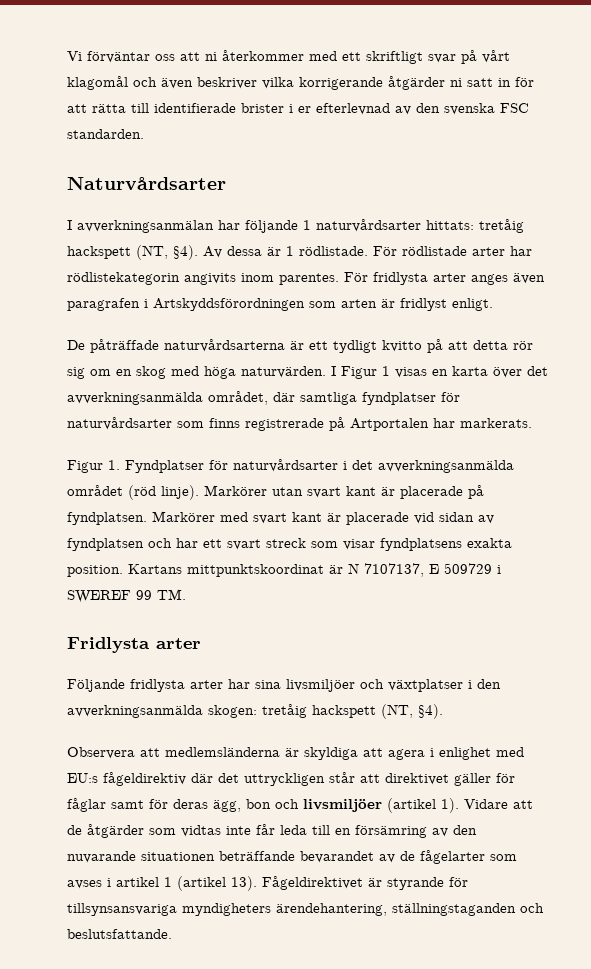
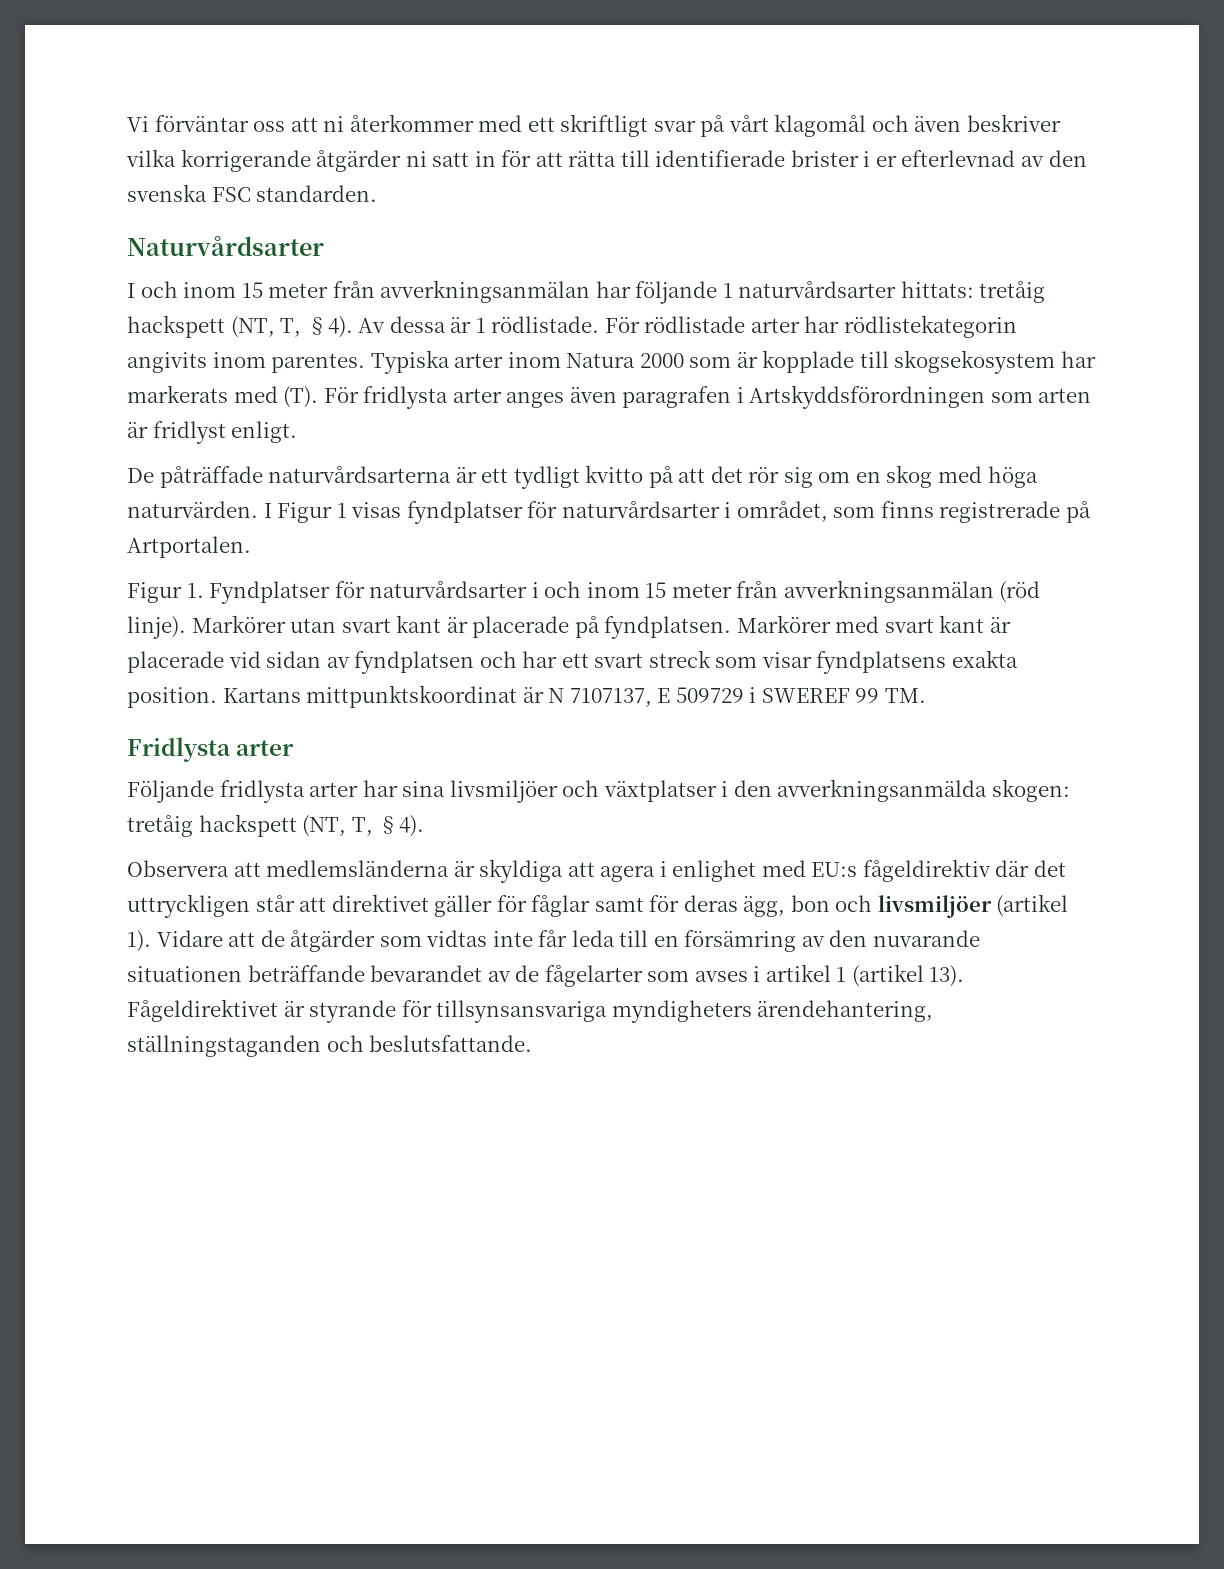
- I avverkningsanmälan har följande 1 naturvårdsarter hittats: tretåig hackspett (NT, §4).
+ I och inom 15 meter från avverkningsanmälan har följande 1 naturvårdsarter hittats: tretåig hackspett (NT, T, §4).
- För fridlysta arter anges även paragrafen i Artskyddsförordningen som arten är fridlyst enligt.
+ Typiska arter inom Natura 2000 som är kopplade till skogsekosystem har markerats med (T). För fridlysta arter anges även paragrafen i Artskyddsförordningen som arten är fridlyst enligt.
- De påträffade naturvårdsarterna är ett tydligt kvitto på att detta rör sig om en skog med höga naturvärden.
+ De påträffade naturvårdsarterna är ett tydligt kvitto på att det rör sig om en skog med höga naturvärden.
- I Figur 1 visas en karta över det avverkningsanmälda området, där samtliga fyndplatser för naturvårdsarter som finns registrerade på Artportalen har markerats.
+ I Figur 1 visas fyndplatser för naturvårdsarter i området, som finns registrerade på Artportalen.
- Figur 1. Fyndplatser för naturvårdsarter i det avverkningsanmälda området (röd linje).
+ Figur 1. Fyndplatser för naturvårdsarter i och inom 15 meter från avverkningsanmälan (röd linje).
- Följande fridlysta arter har sina livsmiljöer och växtplatser i den avverkningsanmälda skogen: tretåig hackspett (NT, §4).
+ Följande fridlysta arter har sina livsmiljöer och växtplatser i den avverkningsanmälda skogen: tretåig hackspett (NT, T, §4).

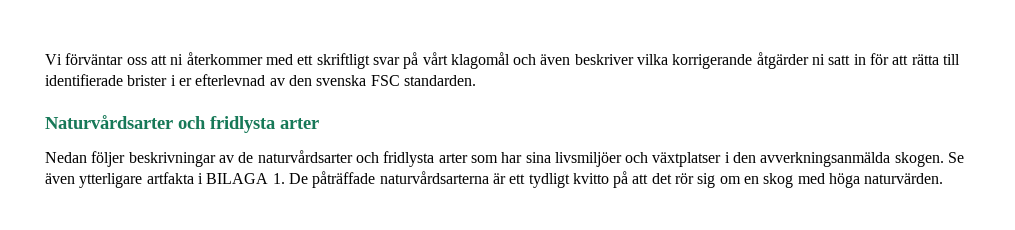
- Naturvårdsarter
- I och inom 15 meter från avverkningsanmälan har följande 1 naturvårdsarter hittats: tretåig hackspett (NT, T, §4). Av dessa är 1 rödlistade. För rödlistade arter har rödlistekategorin angivits inom parentes. Typiska arter inom Natura 2000 som är kopplade till skogsekosystem har markerats med (T). För fridlysta arter anges även paragrafen i Artskyddsförordningen som arten är fridlyst enligt.
- De påträffade naturvårdsarterna är ett tydligt kvitto på att det rör sig om en skog med höga naturvärden. I Figur 1 visas fyndplatser för naturvårdsarter i området, som finns registrerade på Artportalen.
- Figur 1. Fyndplatser för naturvårdsarter i och inom 15 meter från avverkningsanmälan (röd linje). Markörer utan svart kant är placerade på fyndplatsen. Markörer med svart kant är placerade vid sidan av fyndplatsen och har ett svart streck som visar fyndplatsens exakta position. Kartans mittpunktskoordinat är N 7107137, E 509729 i SWEREF 99 TM.
- Fridlysta arter
- Följande fridlysta arter har sina livsmiljöer och växtplatser i den avverkningsanmälda skogen: tretåig hackspett (NT, T, §4).
- Observera att medlemsländerna är skyldiga att agera i enlighet med EU:s fågeldirektiv där det uttryckligen står att direktivet gäller för fåglar samt för deras ägg, bon och livsmiljöer (artikel 1). Vidare att de åtgärder som vidtas inte får leda till en försämring av den nuvarande situationen beträffande bevarandet av de fågelarter som avses i artikel 1 (artikel 13). Fågeldirektivet är styrande för tillsynsansvariga myndigheters ärendehantering, ställningstaganden och beslutsfattande.
+ Naturvårdsarter och fridlysta arter
+ Nedan följer beskrivningar av de naturvårdsarter och fridlysta arter som har sina livsmiljöer och växtplatser i den avverkningsanmälda skogen. Se även ytterligare artfakta i BILAGA 1. De påträffade naturvårdsarterna är ett tydligt kvitto på att det rör sig om en skog med höga naturvärden.

